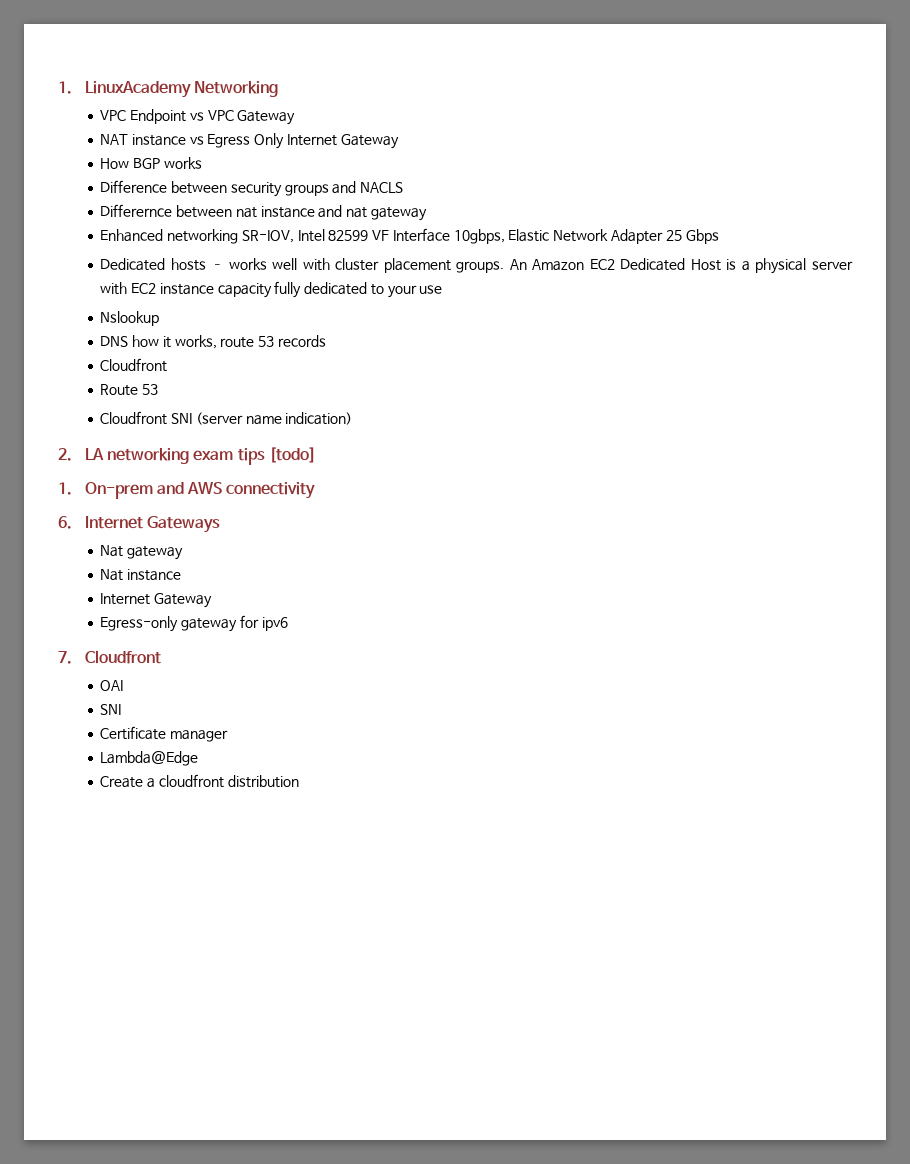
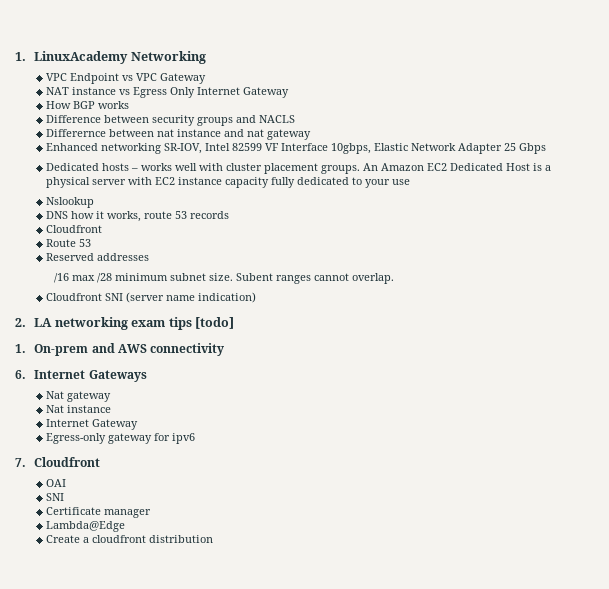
+ Reserved addresses
+ /16 max /28 minimum subnet size. Subent ranges cannot overlap.

